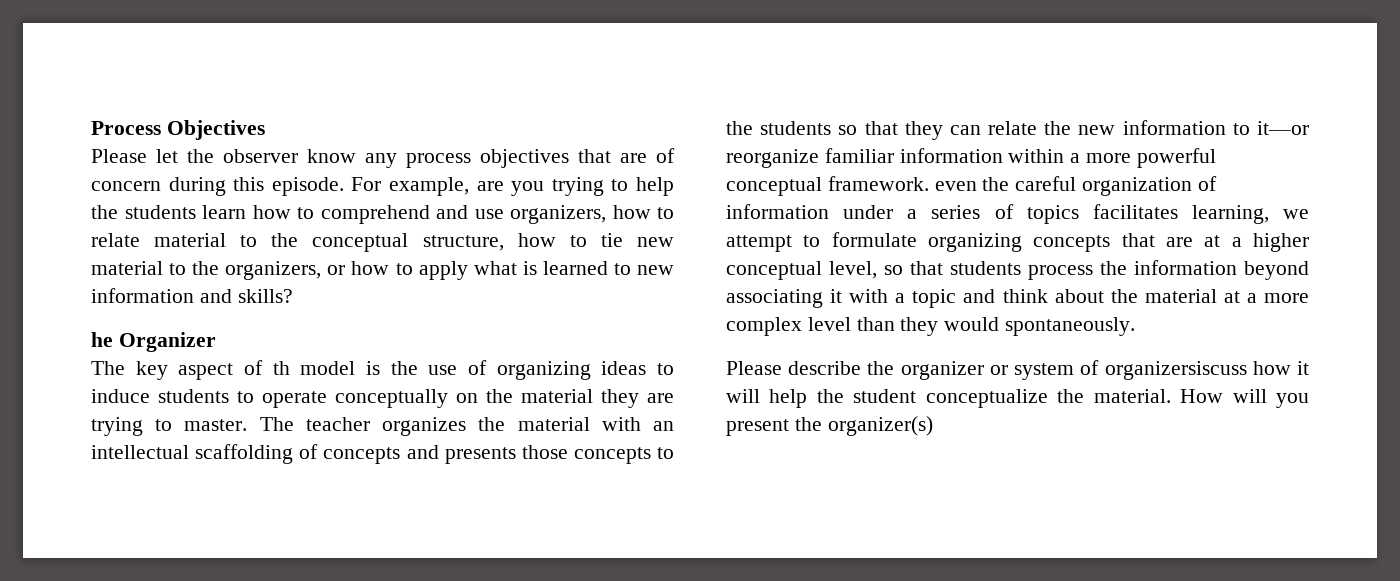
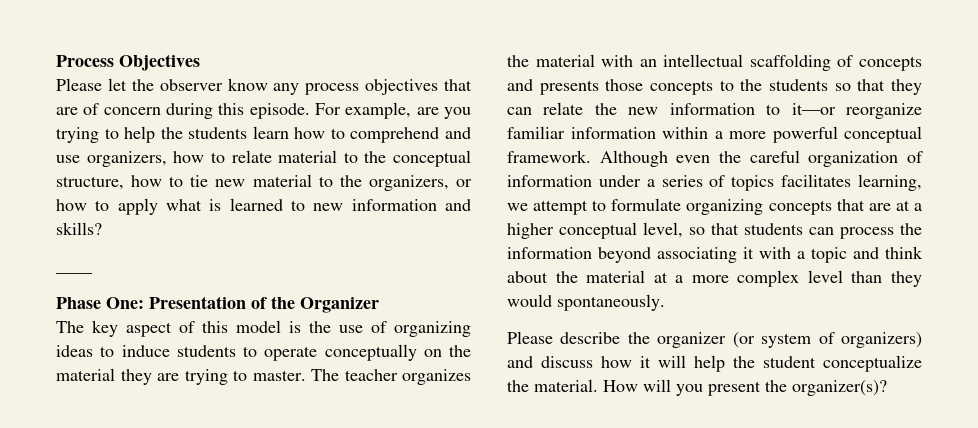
- he Organizer
+ ____
+ Phase One: Presentation of the Organizer
- The key aspect of th model is the use of organizing ideas to induce students to operate conceptually on the material they are trying to master.
+ The key aspect of this model is the use of organizing ideas to induce students to operate conceptually on the material they are trying to master.
- The teacher organizes the material with an intellectual scaffolding of concepts and presents those concepts to the students so that they can relate the new information to it—or reorganize familiar information within a more powerful conceptual framework. even the careful organization of information under a series of topics facilitates learning, we attempt to formulate organizing concepts that are at a higher conceptual level, so that students process the information beyond associating it with a topic and think about the material at a more complex level than they would spontaneously.
+ The teacher organizes the material with an intellectual scaffolding of concepts and presents those concepts to the students so that they can relate the new information to it—or reorganize familiar information within a more powerful conceptual framework. Although even the careful organization of information under a series of topics facilitates learning, we attempt to formulate organizing concepts that are at a higher conceptual level, so that students can process the information beyond associating it with a topic and think about the material at a more complex level than they would spontaneously.
- Please describe the organizer or system of organizersiscuss how it will help the student conceptualize the material.
+ Please describe the organizer (or system of organizers) and discuss how it will help the student conceptualize the material.
- How will you present the organizer(s)
+ How will you present the organizer(s)?

